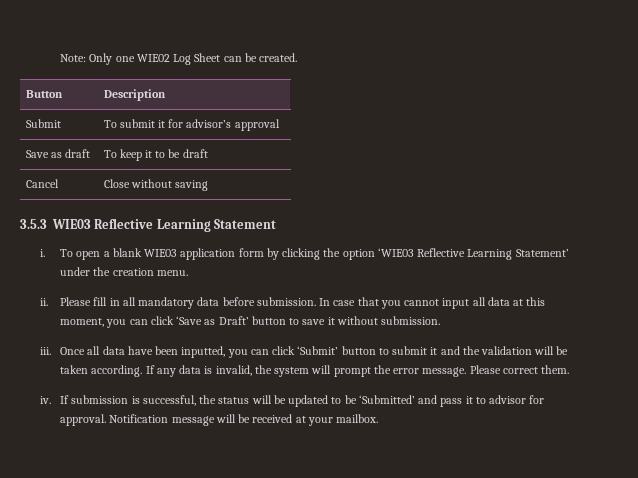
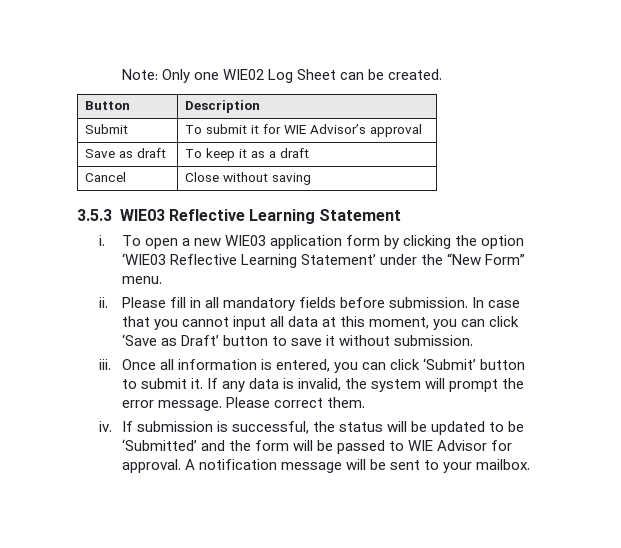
- Submit | To submit it for advisor’s approval
+ Submit | To submit it for WIE Advisor’s approval
- Save as draft | To keep it to be draft
+ Save as draft | To keep it as a draft
- To open a blank WIE03 application form by clicking the option ‘WIE03 Reflective Learning Statement’ under the creation menu.
+ To open a new WIE03 application form by clicking the option ‘WIE03 Reflective Learning Statement’ under the “New Form” menu.
- Please fill in all mandatory data before submission.
+ Please fill in all mandatory fields before submission.
- Once all data have been inputted, you can click ‘Submit’ button to submit it and the validation will be taken according.
+ Once all information is entered, you can click ‘Submit’ button to submit it.
- If submission is successful, the status will be updated to be ‘Submitted’ and pass it to advisor for approval. Notification message will be received at your mailbox.
+ If submission is successful, the status will be updated to be ‘Submitted’ and the form will be passed to WIE Advisor for approval. A notification message will be sent to your mailbox.

